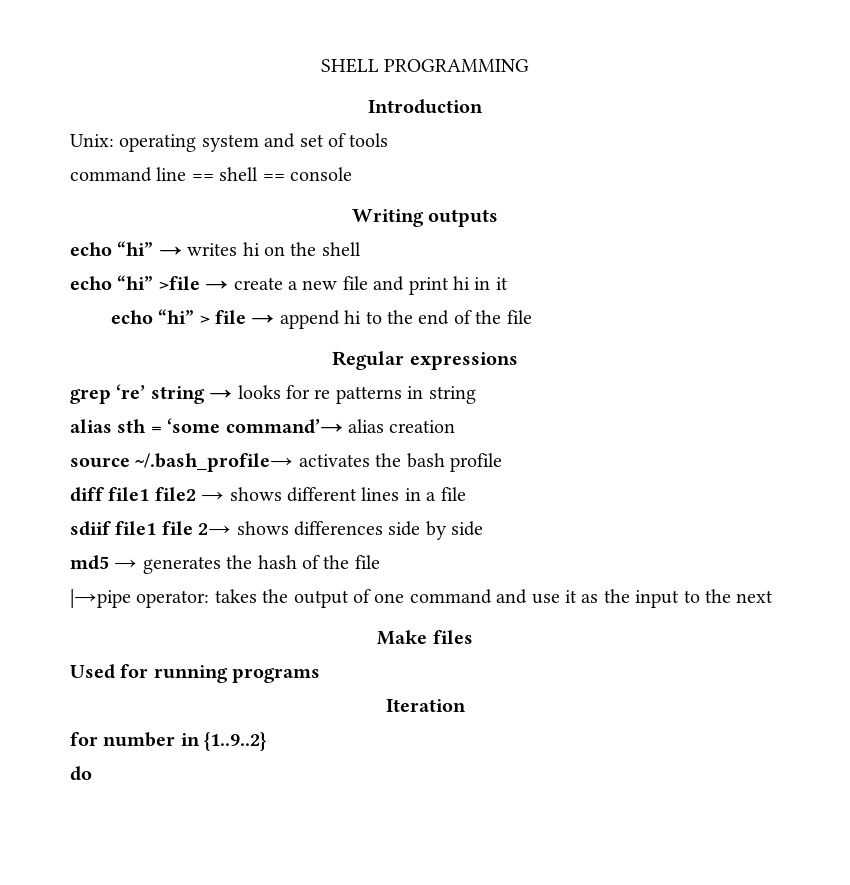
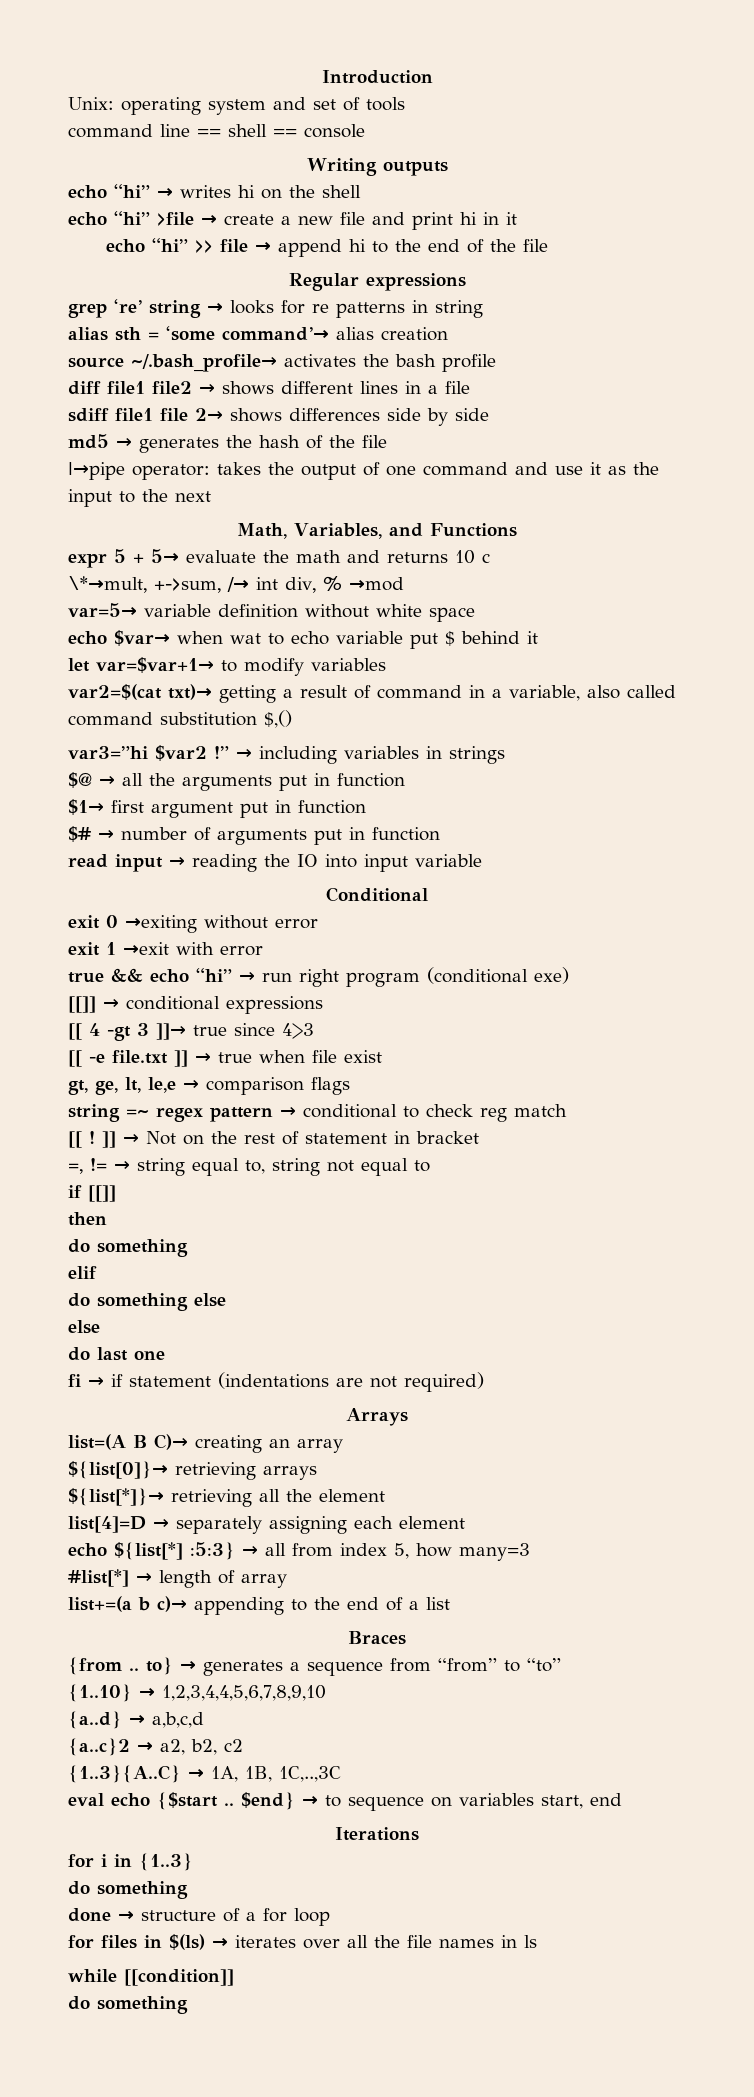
- SHELL PROGRAMMING
- echo “hi” > file → append hi to the end of the file
+ echo “hi” >> file → append hi to the end of the file
- sdiif file1 file 2→ shows differences side by side
+ sdiff file1 file 2→ shows differences side by side
- Make files
- Used for running programs
- Iteration
- for number in {1..9..2}
- do
+ Math, Variables, and Functions
+ expr 5 + 5→ evaluate the math and returns 10 c
+ \*→mult, +->sum, /→ int div, % →mod
+ var=5→ variable definition without white space
+ echo $var→ when wat to echo variable put $ behind it
+ let var=$var+1→ to modify variables
+ var2=$(cat txt)→ getting a result of command in a variable, also called command substitution $,()
+ var3=”hi $var2 !” → including variables in strings
+ $@ → all the arguments put in function
+ $1→ first argument put in function
+ $# → number of arguments put in function
+ read input → reading the IO into input variable
+ Conditional
+ exit 0 →exiting without error
+ exit 1 →exit with error
+ true && echo “hi” → run right program (conditional exe)
+ [[]] → conditional expressions
+ [[ 4 -gt 3 ]]→ true since 4>3
+ [[ -e file.txt ]] → true when file exist
+ gt, ge, lt, le,e → comparison flags
+ string =~ regex pattern → conditional to check reg match
+ [[ ! ]] → Not on the rest of statement in bracket
+ =, != → string equal to, string not equal to
+ if [[]]
+ then
+ do something
+ elif
+ do something else
+ else
+ do last one
+ fi → if statement (indentations are not required)
+ Arrays
+ list=(A B C)→ creating an array
+ ${list[0]}→ retrieving arrays
+ ${list[*]}→ retrieving all the element
+ list[4]=D → separately assigning each element
+ echo ${list[*] :5:3} → all from index 5, how many=3
+ #list[*] → length of array
+ list+=(a b c)→ appending to the end of a list
+ Braces
+ {from .. to} → generates a sequence from “from” to “to”
+ {1..10} → 1,2,3,4,4,5,6,7,8,9,10
+ {a..d} → a,b,c,d
+ {a..c}2 → a2, b2, c2
+ {1..3}{A..C} → 1A, 1B, 1C,..,3C
+ eval echo {$start .. $end} → to sequence on variables start, end
+ Iterations
+ for i in {1..3}
+ do something
+ done → structure of a for loop
+ for files in $(ls) → iterates over all the file names in ls
+ while [[condition]]
+ do something

